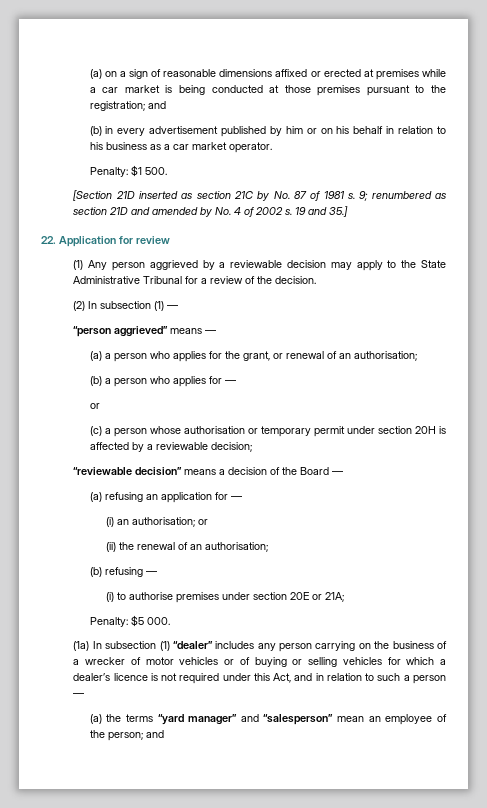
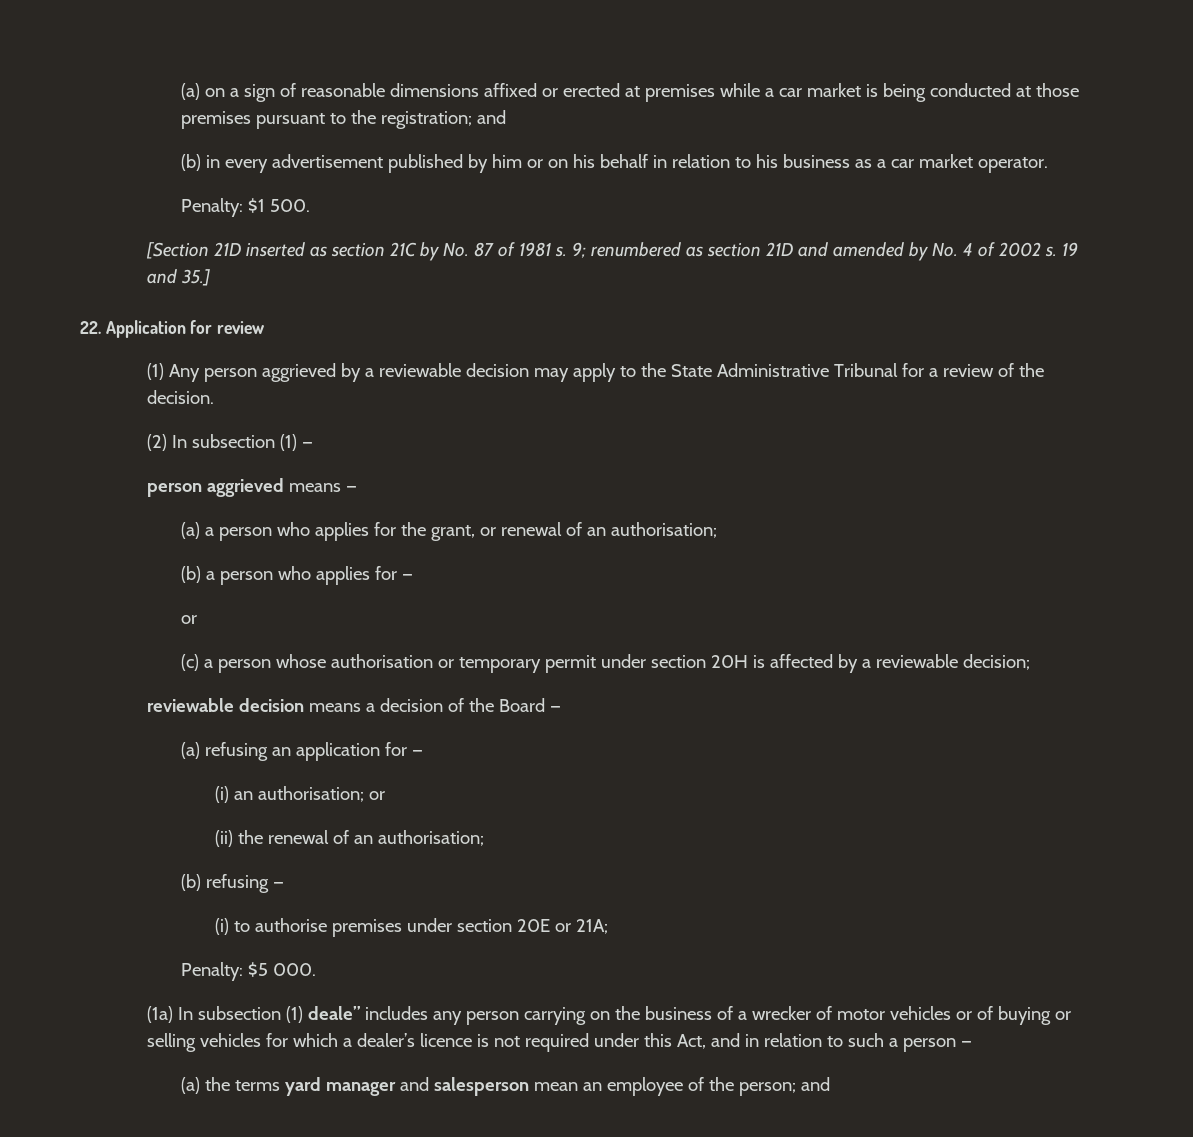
- “person aggrieved” means —
+ person aggrieved means —
- “reviewable decision” means a decision of the Board —
+ reviewable decision means a decision of the Board —
- (1a) In subsection (1) “dealer” includes any person carrying on the business of a wrecker of motor vehicles or of buying or selling vehicles for which a dealer’s licence is not required under this Act, and in relation to such a person —
+ (1a) In subsection (1) deale” includes any person carrying on the business of a wrecker of motor vehicles or of buying or selling vehicles for which a dealer’s licence is not required under this Act, and in relation to such a person —
- (a) the terms “yard manager” and “salesperson” mean an employee of the person; and
+ (a) the terms yard manager and salesperson mean an employee of the person; and

